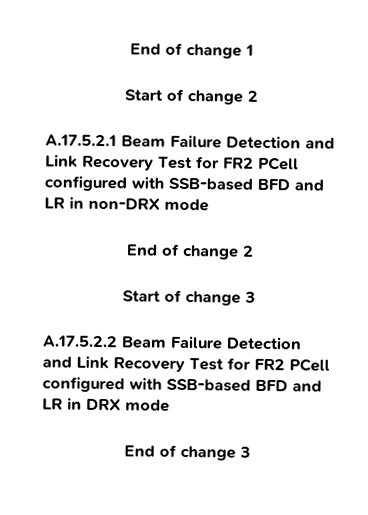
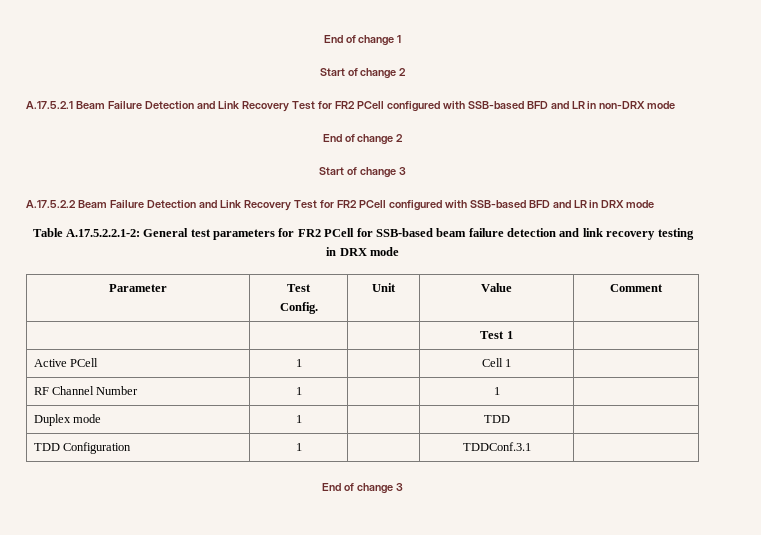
+ Table A.17.5.2.2.1-2: General test parameters for FR2 PCell for SSB-based beam failure detection and link recovery testing in DRX mode
+ Parameter | Test
+ Config. | Unit | Value | Comment
+ | | | Test 1 |
+ Active PCell | 1 | | Cell 1 |
+ RF Channel Number | 1 | | 1 |
+ Duplex mode | 1 | | TDD |
+ TDD Configuration | 1 | | TDDConf.3.1 |

